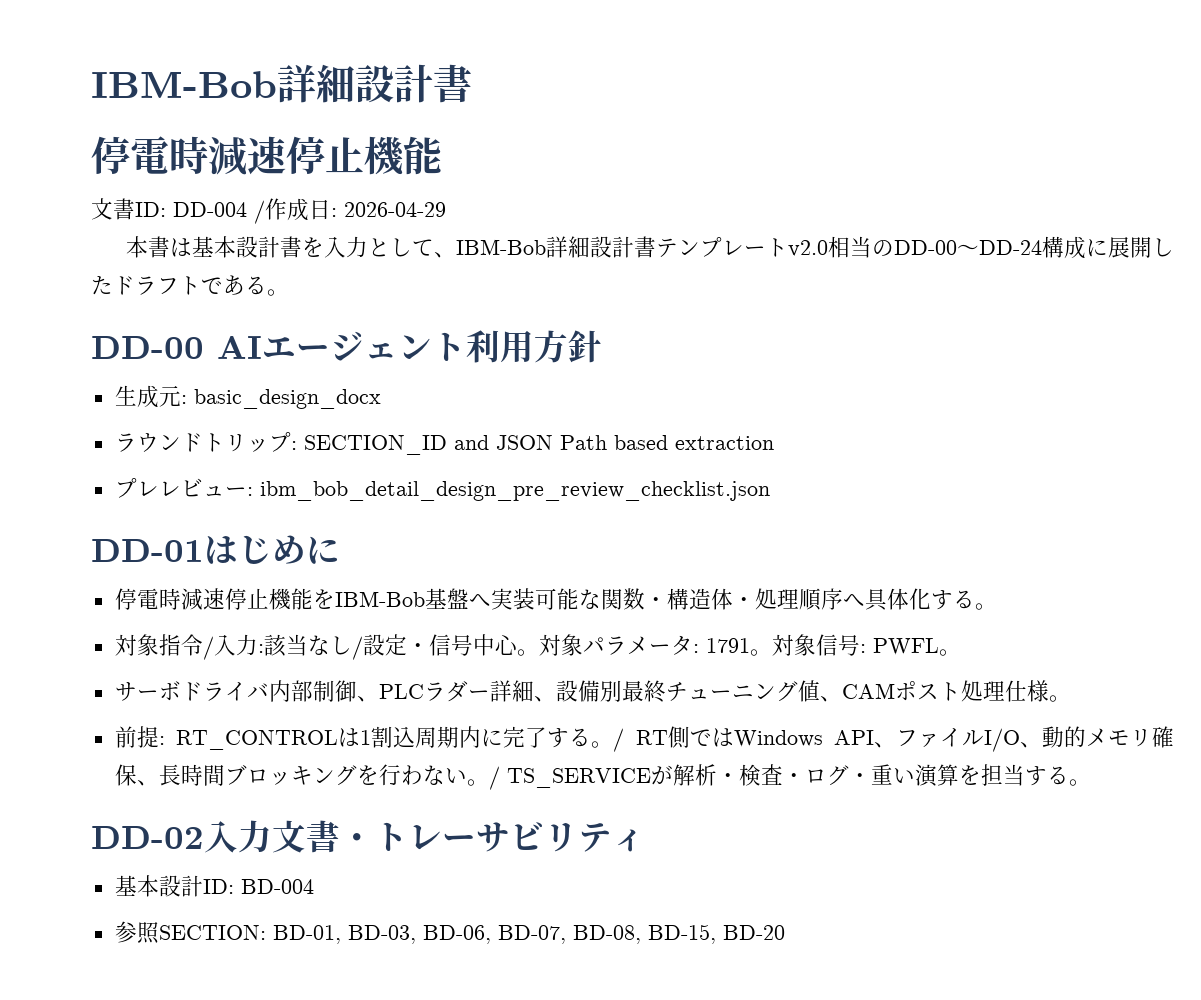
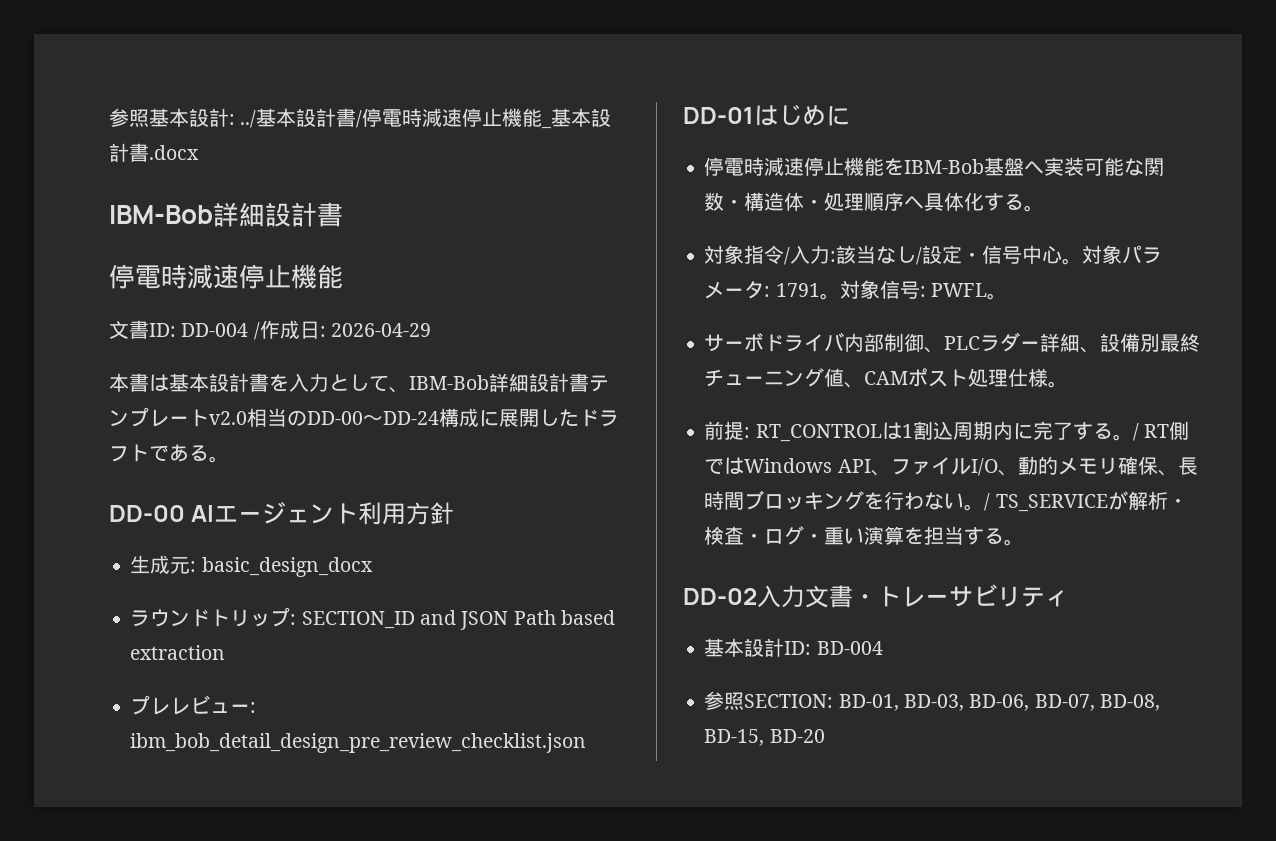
+ 参照基本設計: ../基本設計書/停電時減速停止機能_基本設計書.docx

